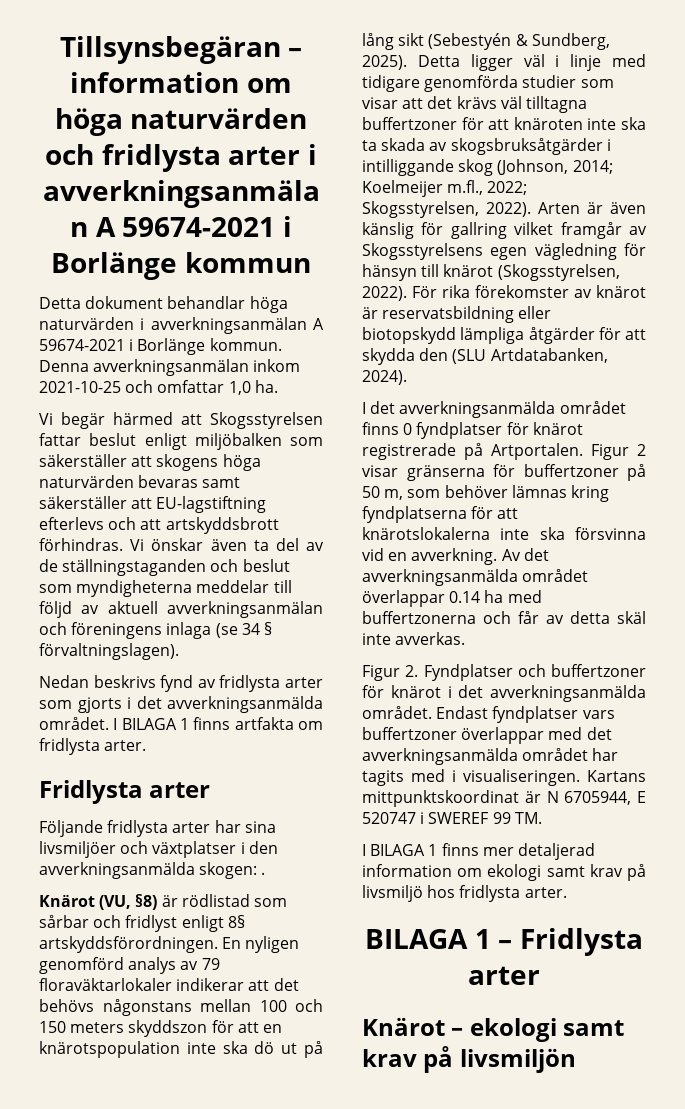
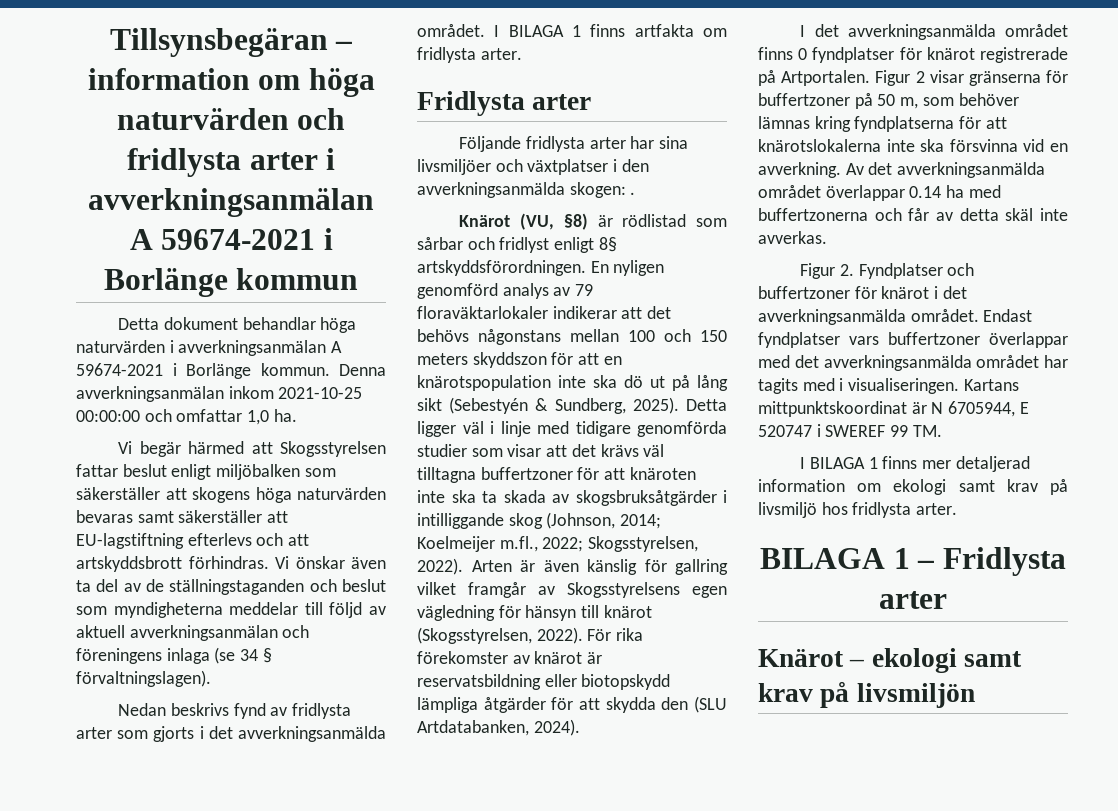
- Denna avverkningsanmälan inkom 2021-10-25 och omfattar 1,0 ha.
+ Denna avverkningsanmälan inkom 2021-10-25 00:00:00 och omfattar 1,0 ha.

